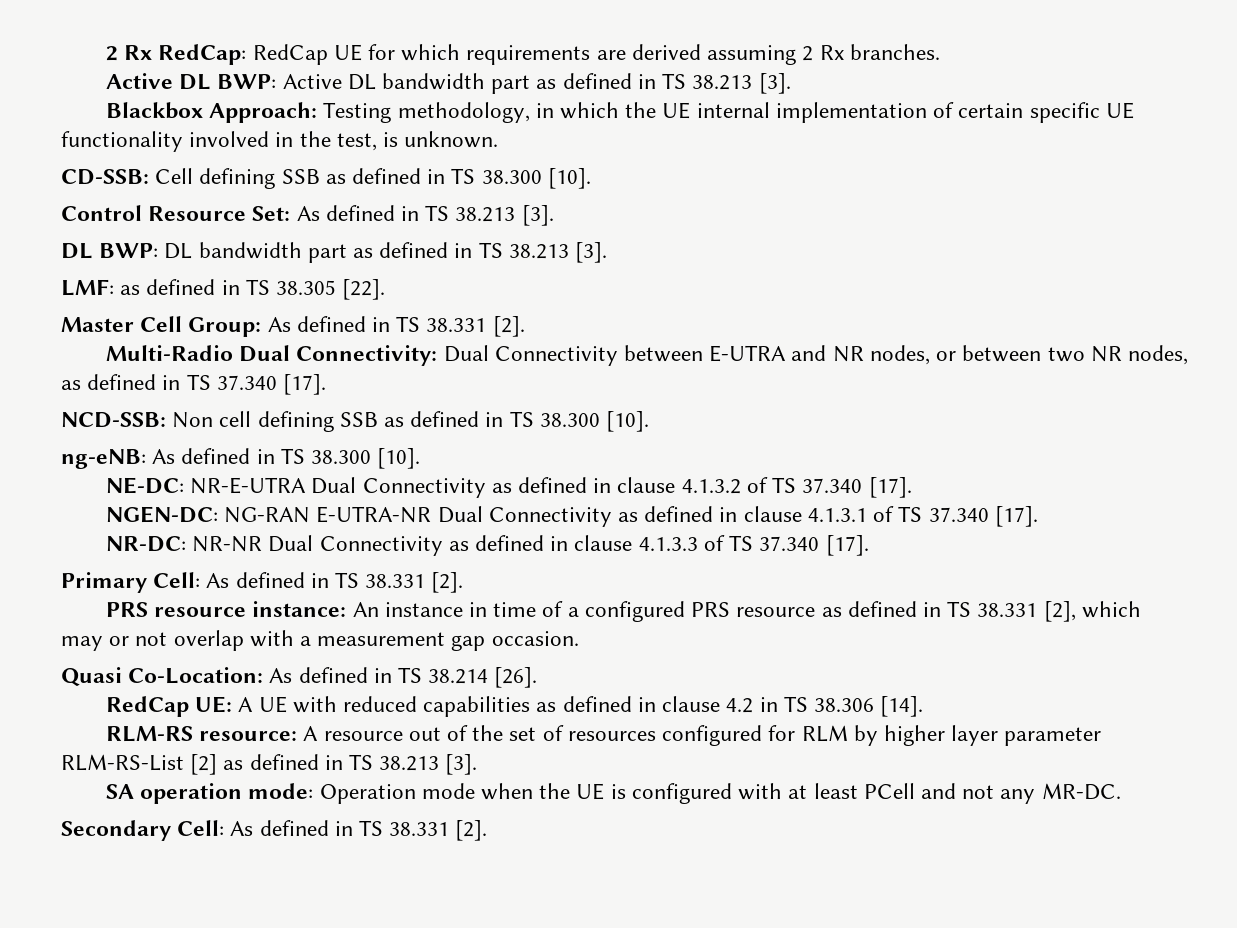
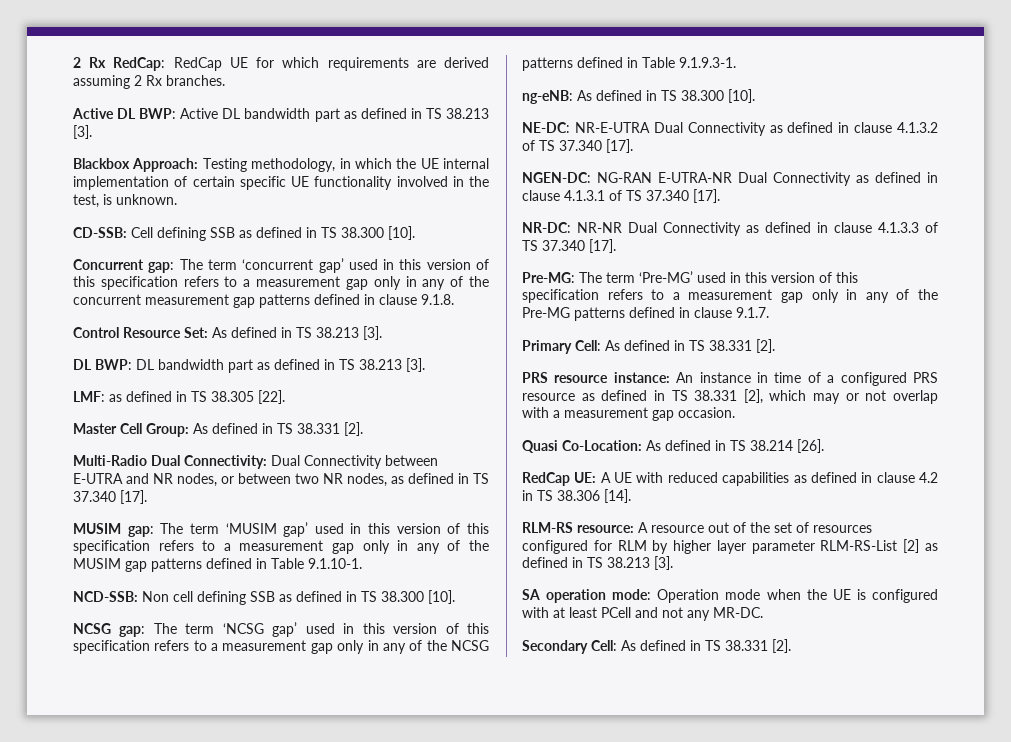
+ Concurrent gap: The term ‘concurrent gap’ used in this version of this specification refers to a measurement gap only in any of the concurrent measurement gap patterns defined in clause 9.1.8.
+ MUSIM gap: The term ‘MUSIM gap’ used in this version of this specification refers to a measurement gap only in any of the MUSIM gap patterns defined in Table 9.1.10-1.
+ NCSG gap: The term ‘NCSG gap’ used in this version of this specification refers to a measurement gap only in any of the NCSG patterns defined in Table 9.1.9.3-1.
+ Pre-MG: The term ‘Pre-MG’ used in this version of this specification refers to a measurement gap only in any of the Pre-MG patterns defined in clause 9.1.7.

